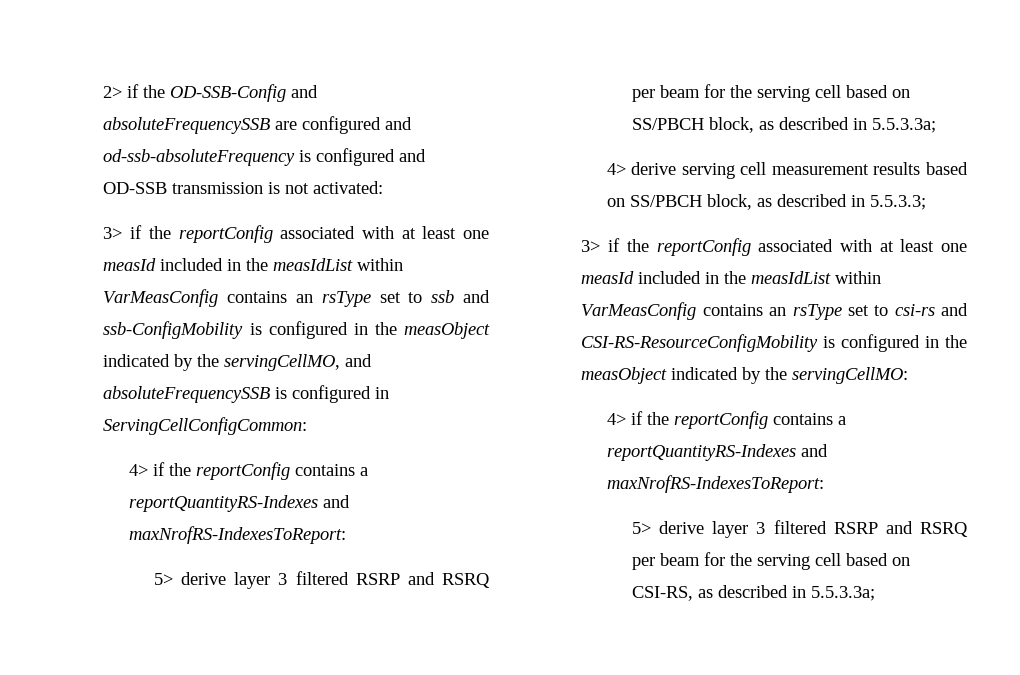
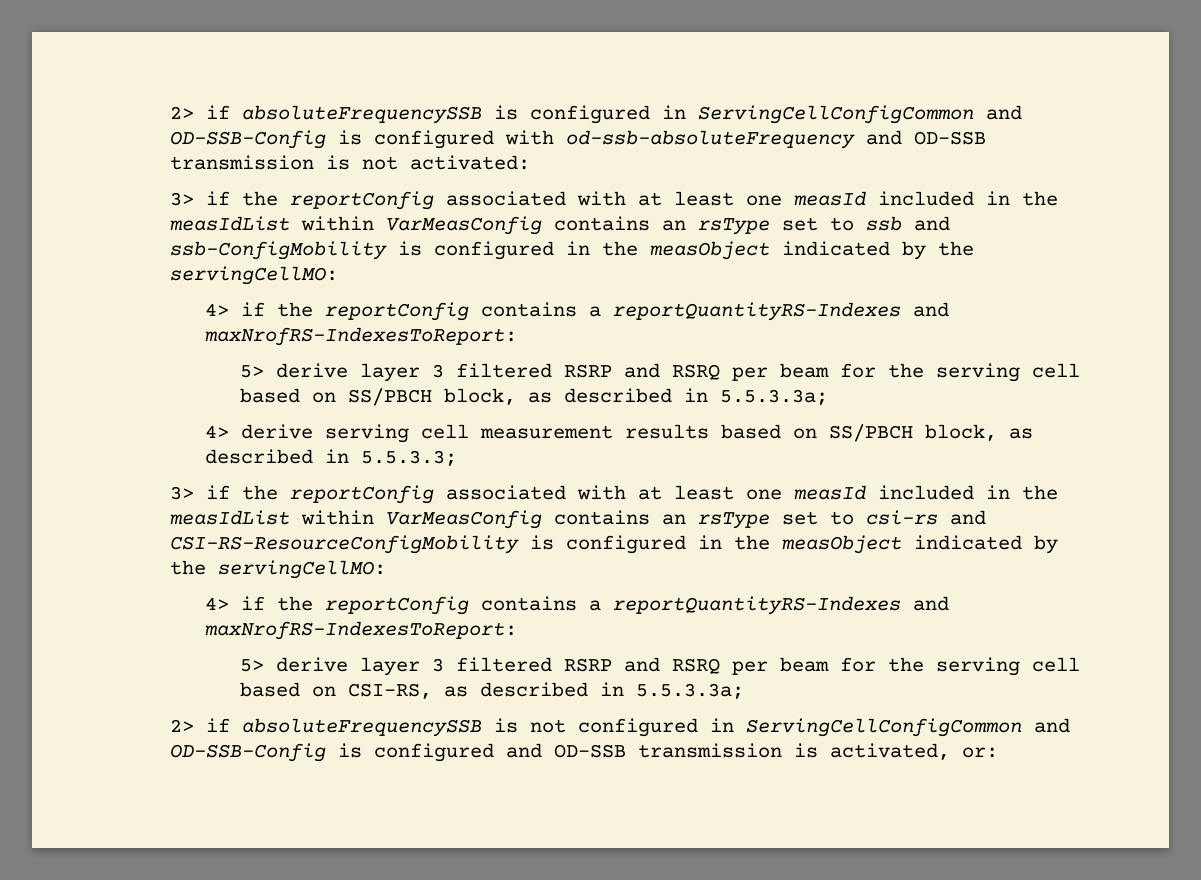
- 2> if the OD-SSB-Config and absoluteFrequencySSB are configured and od-ssb-absoluteFrequency is configured and OD-SSB transmission is not activated:
+ 2> if absoluteFrequencySSB is configured in ServingCellConfigCommon and OD-SSB-Config is configured with od-ssb-absoluteFrequency and OD-SSB transmission is not activated:
- 3> if the reportConfig associated with at least one measId included in the measIdList within VarMeasConfig contains an rsType set to ssb and ssb-ConfigMobility is configured in the measObject indicated by the servingCellMO, and absoluteFrequencySSB is configured in ServingCellConfigCommon:
+ 3> if the reportConfig associated with at least one measId included in the measIdList within VarMeasConfig contains an rsType set to ssb and ssb-ConfigMobility is configured in the measObject indicated by the servingCellMO:
+ 2> if absoluteFrequencySSB is not configured in ServingCellConfigCommon and OD-SSB-Config is configured and OD-SSB transmission is activated, or:

